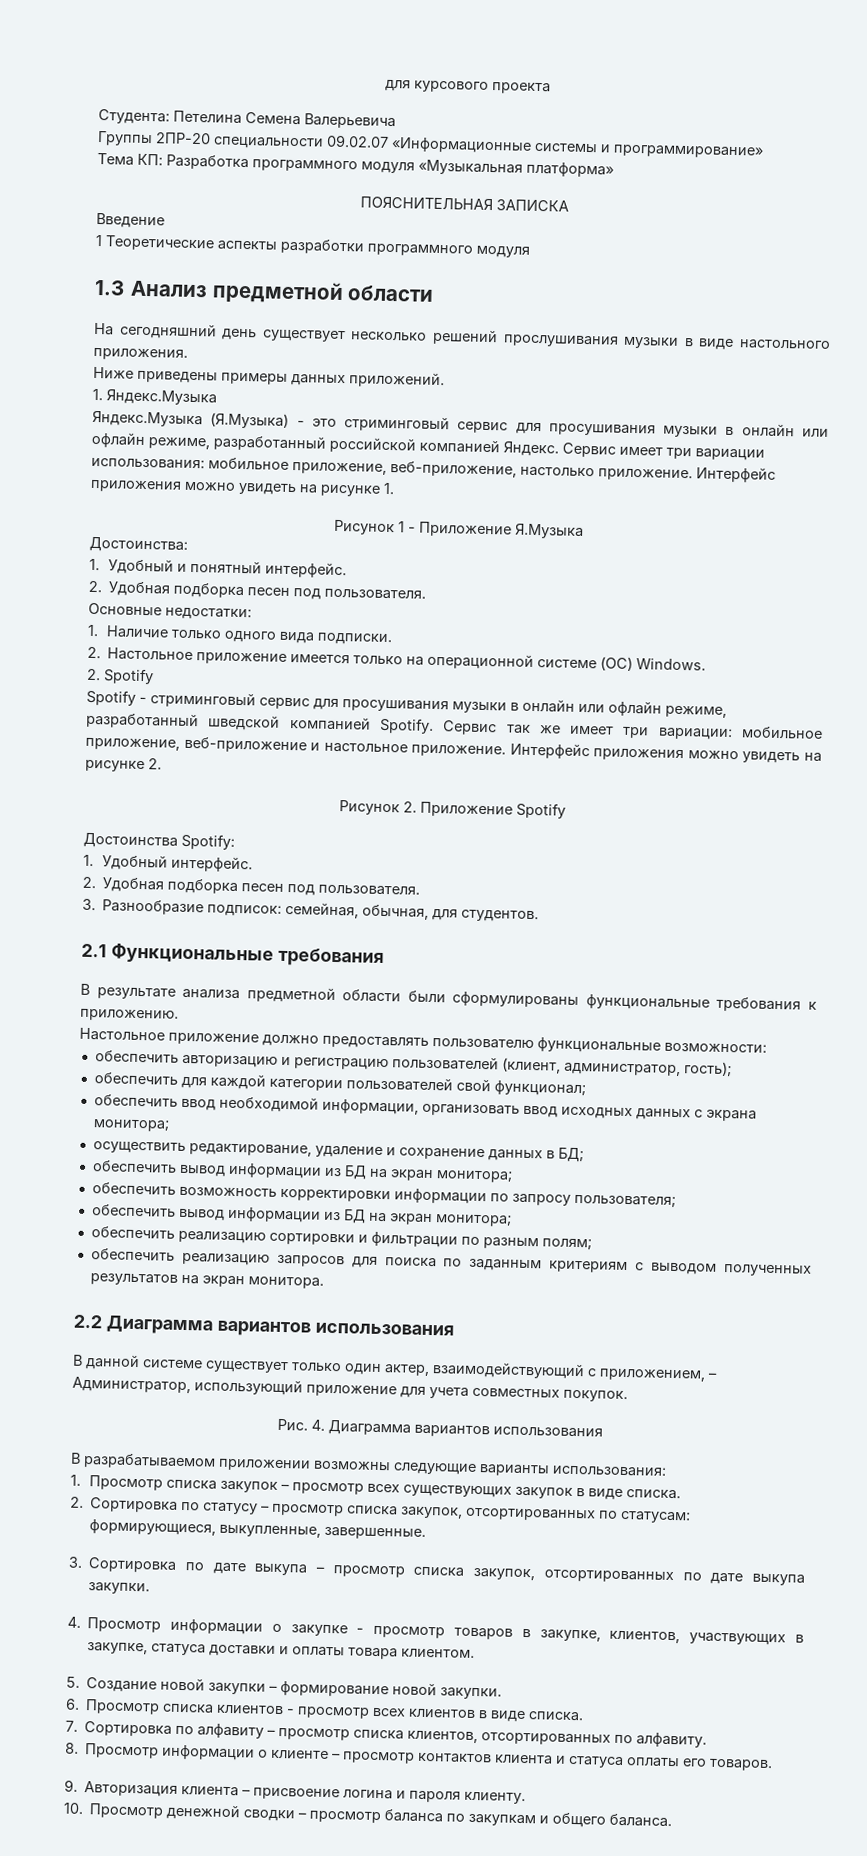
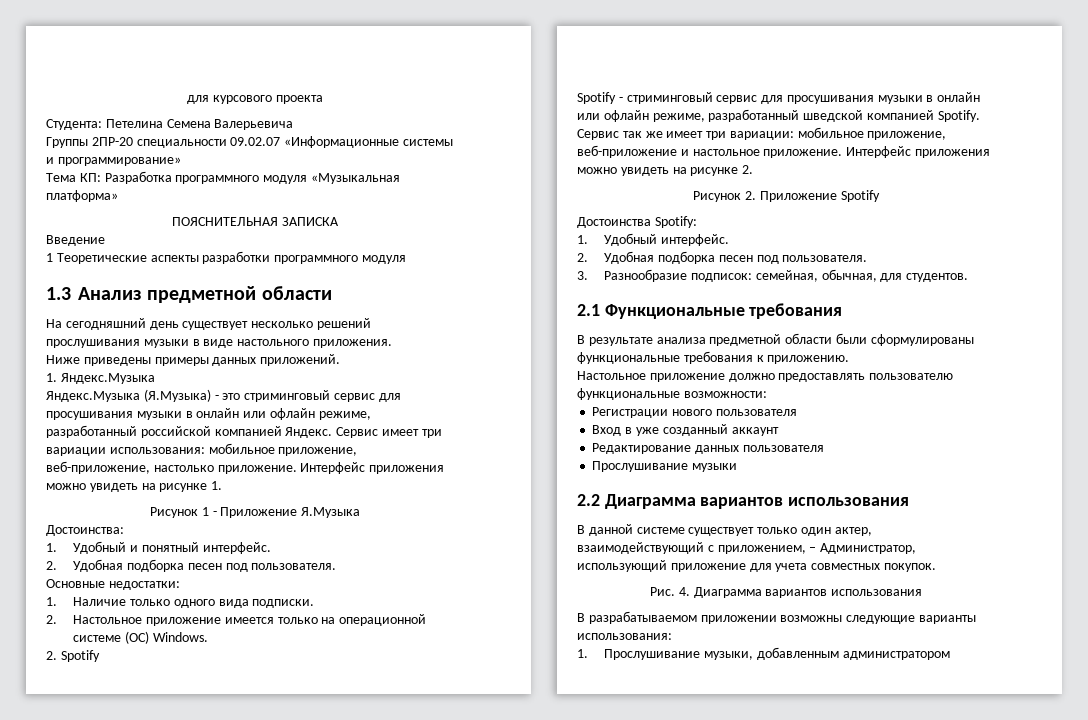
- обеспечить авторизацию и регистрацию пользователей (клиент, администратор, гость);
- обеспечить для каждой категории пользователей свой функционал;
- обеспечить ввод необходимой информации, организовать ввод исходных данных с экрана монитора;
- осуществить редактирование, удаление и сохранение данных в БД;
- обеспечить вывод информации из БД на экран монитора;
- обеспечить возможность корректировки информации по запросу пользователя;
- обеспечить вывод информации из БД на экран монитора;
- обеспечить реализацию сортировки и фильтрации по разным полям;
- обеспечить реализацию запросов для поиска по заданным критериям с выводом полученных результатов на экран монитора.
+ Регистрации нового пользователя
+ Вход в уже созданный аккаунт
+ Редактирование данных пользователя
+ Прослушивание музыки
- 1. Просмотр списка закупок – просмотр всех существующих закупок в виде списка.
- 2. Сортировка по статусу – просмотр списка закупок, отсортированных по статусам: формирующиеся, выкупленные, завершенные.
- 3. Сортировка по дате выкупа – просмотр списка закупок, отсортированных по дате выкупа закупки.
- 4. Просмотр информации о закупке - просмотр товаров в закупке, клиентов, участвующих в закупке, статуса доставки и оплаты товара клиентом.
- 5. Создание новой закупки – формирование новой закупки.
- 6. Просмотр списка клиентов - просмотр всех клиентов в виде списка.
- 7. Сортировка по алфавиту – просмотр списка клиентов, отсортированных по алфавиту.
- 8. Просмотр информации о клиенте – просмотр контактов клиента и статуса оплаты его товаров.
- 9. Авторизация клиента – присвоение логина и пароля клиенту.
- 10. Просмотр денежной сводки – просмотр баланса по закупкам и общего баланса.
+ 1. Прослушивание музыки, добавленным администратором

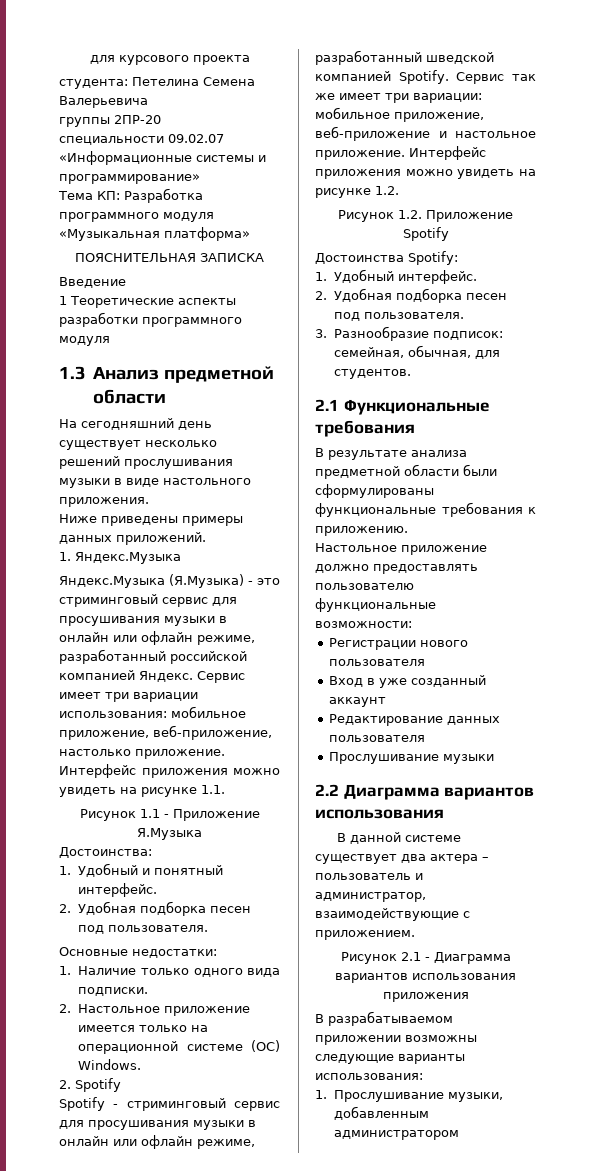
- Студента: Петелина Семена Валерьевича
+ студента: Петелина Семена Валерьевича
- Группы 2ПР-20 специальности 09.02.07 «Информационные системы и программирование»
+ группы 2ПР-20
+ специальности 09.02.07 «Информационные системы и программирование»
- Интерфейс приложения можно увидеть на рисунке 1.
- Рисунок 1 - Приложение Я.Музыка
+ Интерфейс приложения можно увидеть на рисунке 1.1.
+ Рисунок 1.1 - Приложение Я.Музыка
- Интерфейс приложения можно увидеть на рисунке 2.
- Рисунок 2. Приложение Spotify
+ Интерфейс приложения можно увидеть на рисунке 1.2.
+ Рисунок 1.2. Приложение Spotify
- В данной системе существует только один актер, взаимодействующий с приложением, – Администратор, использующий приложение для учета совместных покупок.
- Рис. 4. Диаграмма вариантов использования
+ В данной системе существует два актера – пользователь и администратор, взаимодействующие с приложением.
+ Рисунок 2.1 - Диаграмма вариантов использования приложения

